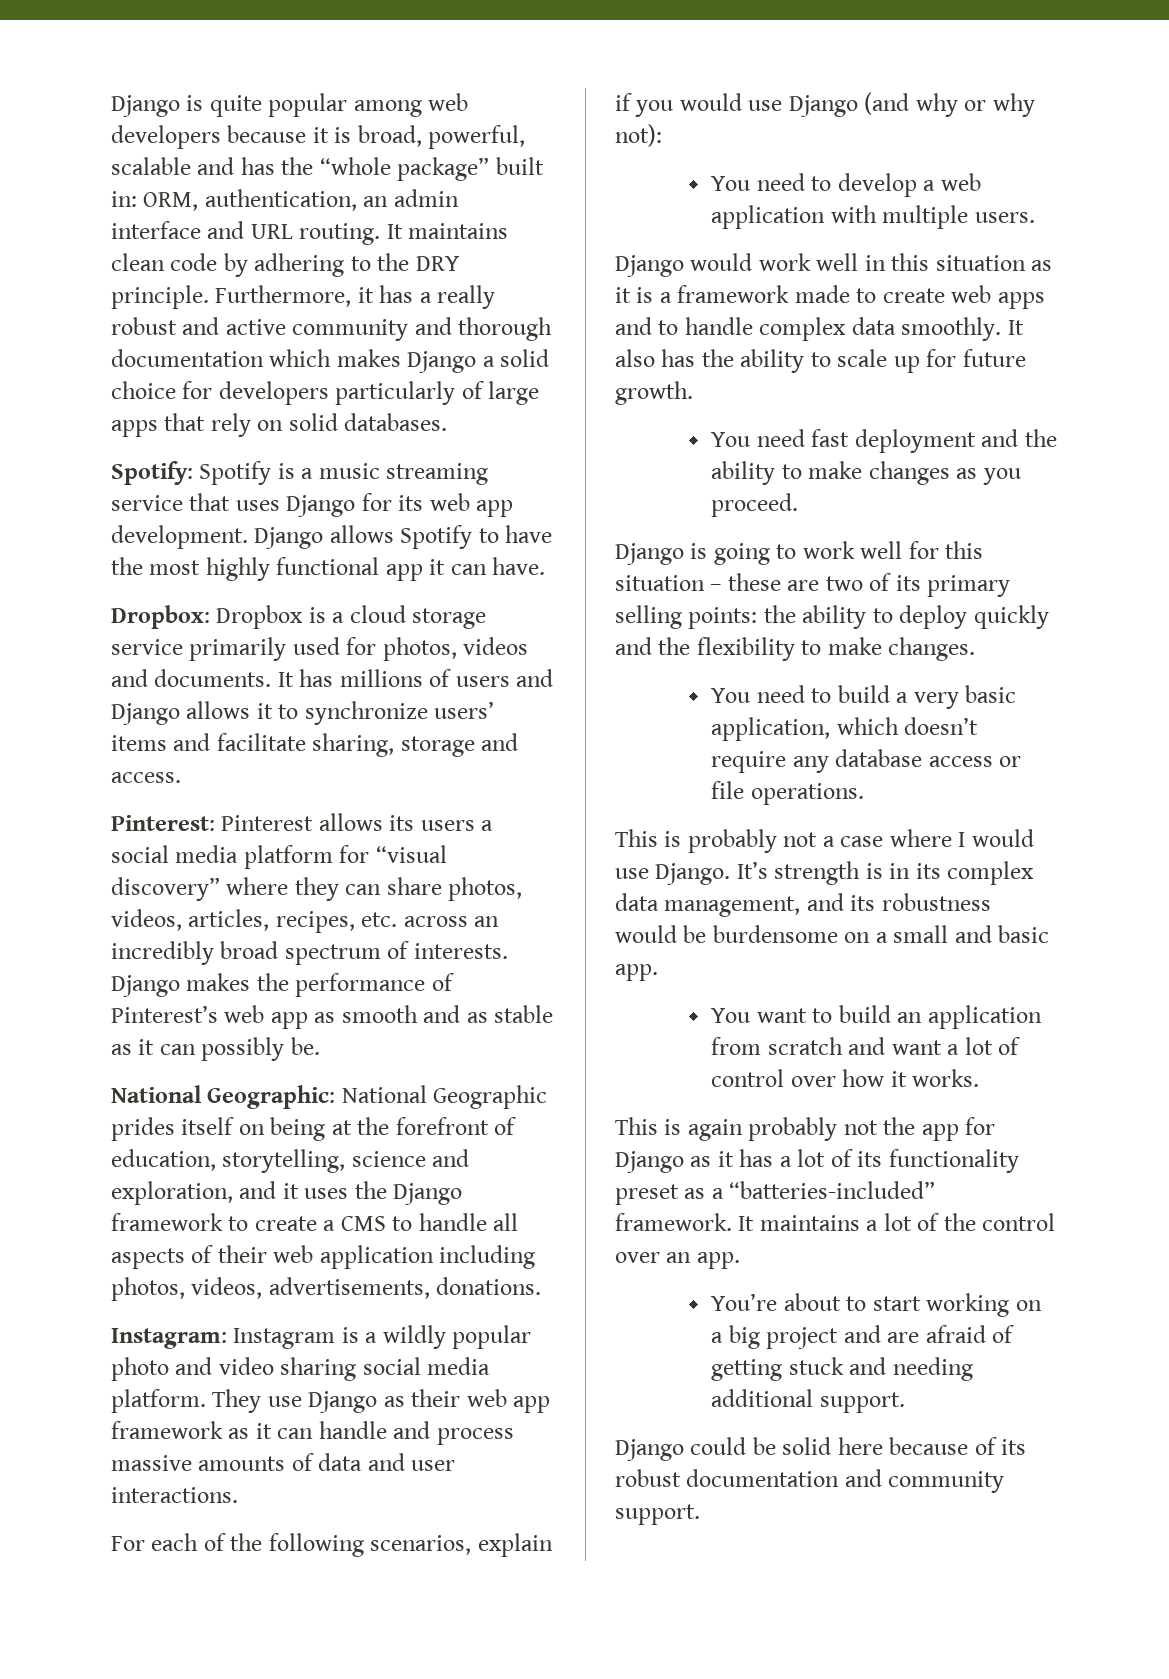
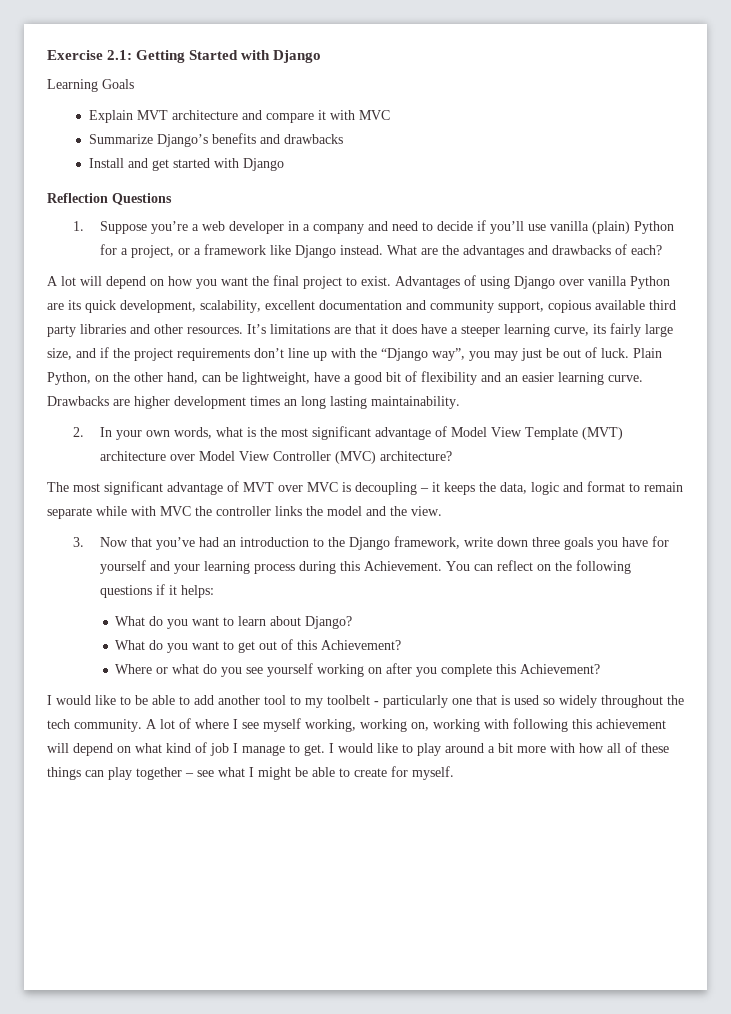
- Django is quite popular among web developers because it is broad, powerful, scalable and has the “whole package” built in: ORM, authentication, an admin interface and URL routing. It maintains clean code by adhering to the DRY principle. Furthermore, it has a really robust and active community and thorough documentation which makes Django a solid choice for developers particularly of large apps that rely on solid databases.
- Spotify: Spotify is a music streaming service that uses Django for its web app development. Django allows Spotify to have the most highly functional app it can have.
- Dropbox: Dropbox is a cloud storage service primarily used for photos, videos and documents. It has millions of users and Django allows it to synchronize users’ items and facilitate sharing, storage and access.
- Pinterest: Pinterest allows its users a social media platform for “visual discovery” where they can share photos, videos, articles, recipes, etc. across an incredibly broad spectrum of interests. Django makes the performance of Pinterest’s web app as smooth and as stable as it can possibly be.
- National Geographic: National Geographic prides itself on being at the forefront of education, storytelling, science and exploration, and it uses the Django framework to create a CMS to handle all aspects of their web application including photos, videos, advertisements, donations.
- Instagram: Instagram is a wildly popular photo and video sharing social media platform. They use Django as their web app framework as it can handle and process massive amounts of data and user interactions.
- For each of the following scenarios, explain if you would use Django (and why or why not):
- You need to develop a web application with multiple users.
- Django would work well in this situation as it is a framework made to create web apps and to handle complex data smoothly. It also has the ability to scale up for future growth.
- You need fast deployment and the ability to make changes as you proceed.
- Django is going to work well for this situation – these are two of its primary selling points: the ability to deploy quickly and the flexibility to make changes.
- You need to build a very basic application, which doesn’t require any database access or file operations.
- This is probably not a case where I would use Django. It’s strength is in its complex data management, and its robustness would be burdensome on a small and basic app.
- You want to build an application from scratch and want a lot of control over how it works.
- This is again probably not the app for Django as it has a lot of its functionality preset as a “batteries-included” framework. It maintains a lot of the control over an app.
- You’re about to start working on a big project and are afraid of getting stuck and needing additional support.
- Django could be solid here because of its robust documentation and community support.
+ Exercise 2.1: Getting Started with Django
+ Learning Goals
+ Explain MVT architecture and compare it with MVC
+ Summarize Django’s benefits and drawbacks
+ Install and get started with Django
+ Reflection Questions
+ 1. Suppose you’re a web developer in a company and need to decide if you’ll use vanilla (plain) Python for a project, or a framework like Django instead. What are the advantages and drawbacks of each?
+ A lot will depend on how you want the final project to exist. Advantages of using Django over vanilla Python are its quick development, scalability, excellent documentation and community support, copious available third party libraries and other resources. It’s limitations are that it does have a steeper learning curve, its fairly large size, and if the project requirements don’t line up with the “Django way”, you may just be out of luck. Plain Python, on the other hand, can be lightweight, have a good bit of flexibility and an easier learning curve. Drawbacks are higher development times an long lasting maintainability.
+ 2. In your own words, what is the most significant advantage of Model View Template (MVT) architecture over Model View Controller (MVC) architecture?
+ The most significant advantage of MVT over MVC is decoupling – it keeps the data, logic and format to remain separate while with MVC the controller links the model and the view.
+ 3. Now that you’ve had an introduction to the Django framework, write down three goals you have for yourself and your learning process during this Achievement. You can reflect on the following questions if it helps:
+ What do you want to learn about Django?
+ What do you want to get out of this Achievement?
+ Where or what do you see yourself working on after you complete this Achievement?
+ I would like to be able to add another tool to my toolbelt - particularly one that is used so widely throughout the tech community. A lot of where I see myself working, working on, working with following this achievement will depend on what kind of job I manage to get. I would like to play around a bit more with how all of these things can play together – see what I might be able to create for myself.

